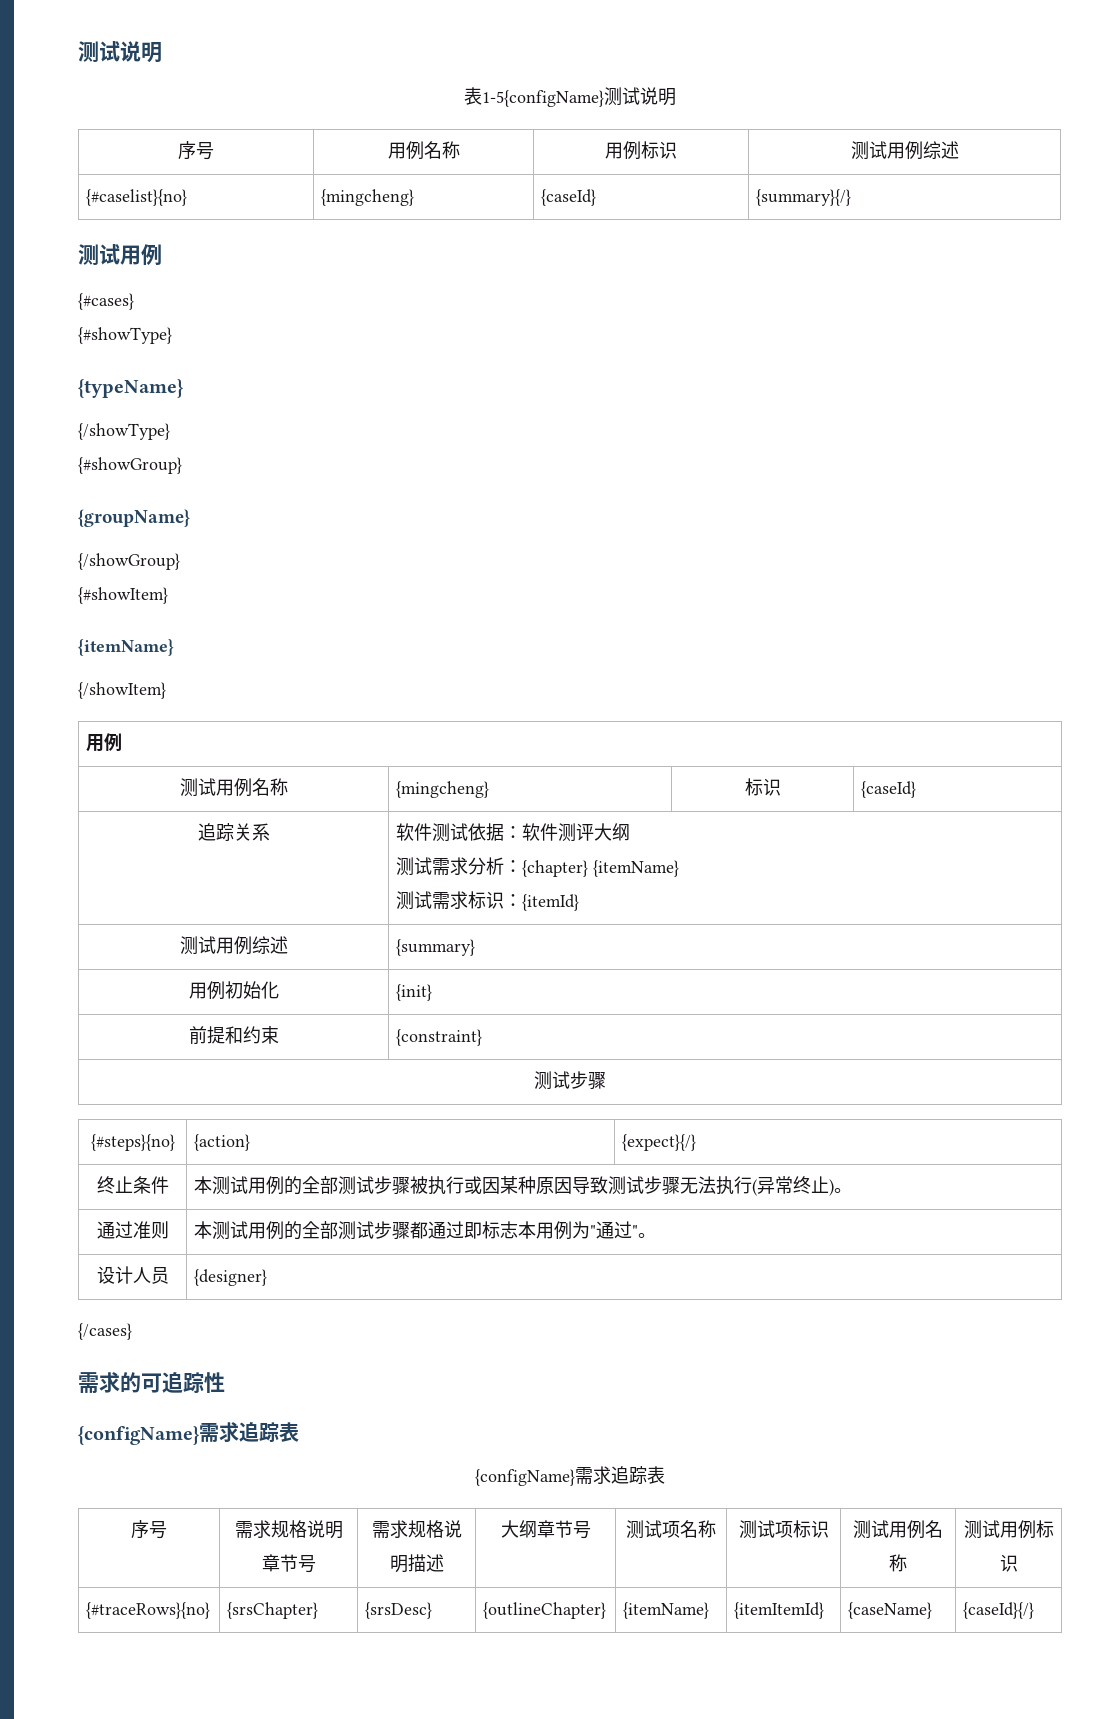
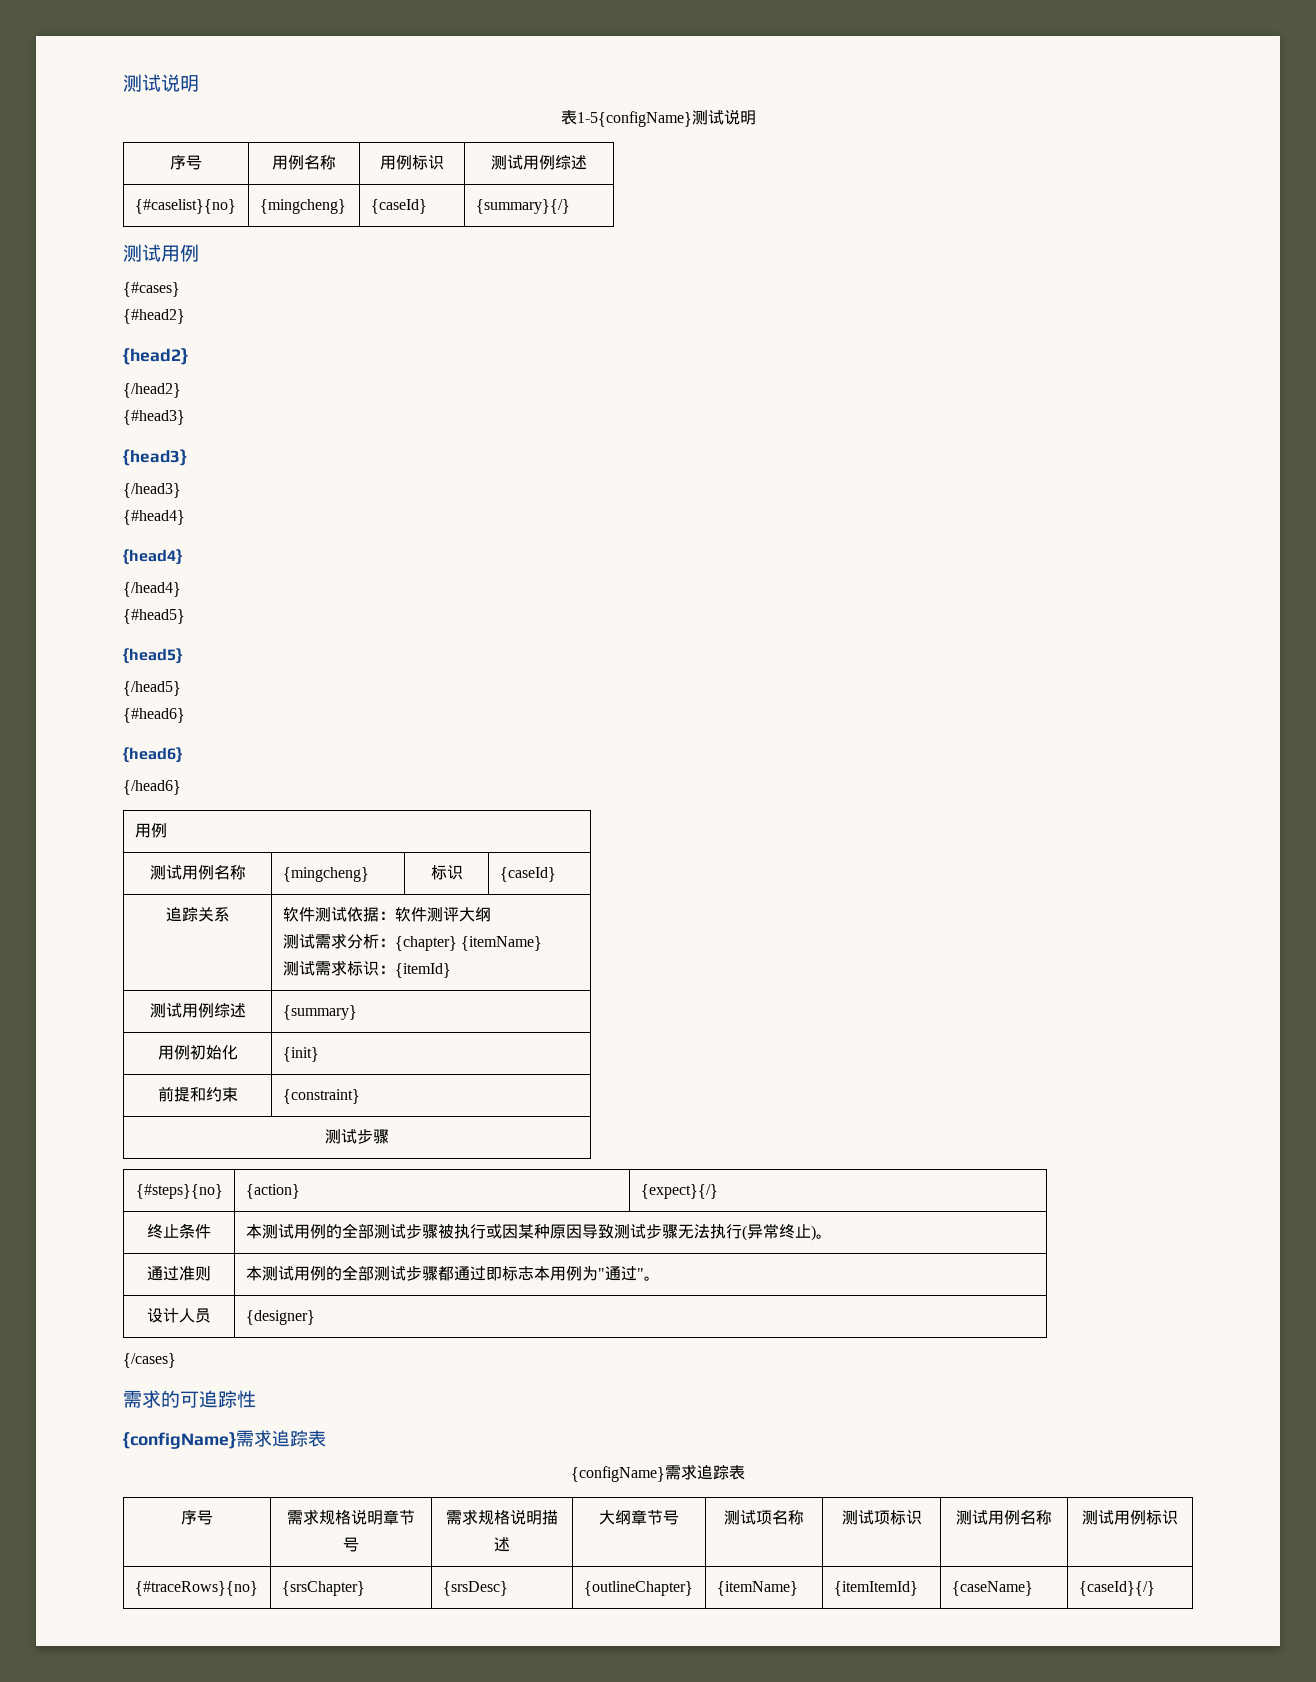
- {#showType}
- {typeName}
- {/showType}
- {#showGroup}
- {groupName}
- {/showGroup}
- {#showItem}
- {itemName}
- {/showItem}
+ {#head2}
+ {head2}
+ {/head2}
+ {#head3}
+ {head3}
+ {/head3}
+ {#head4}
+ {head4}
+ {/head4}
+ {#head5}
+ {head5}
+ {/head5}
+ {#head6}
+ {head6}
+ {/head6}

